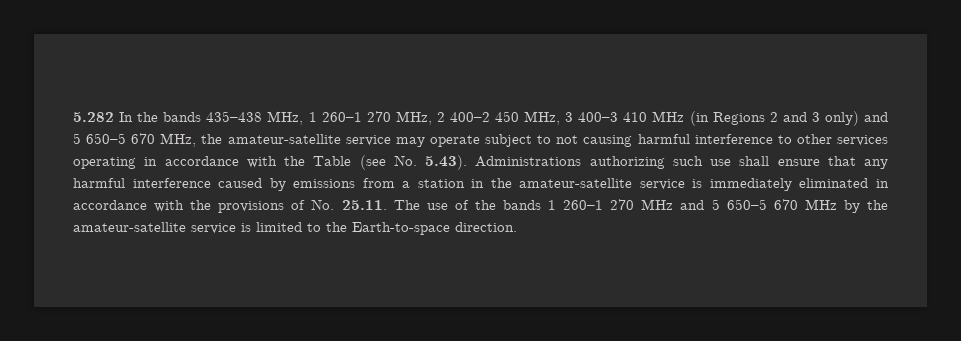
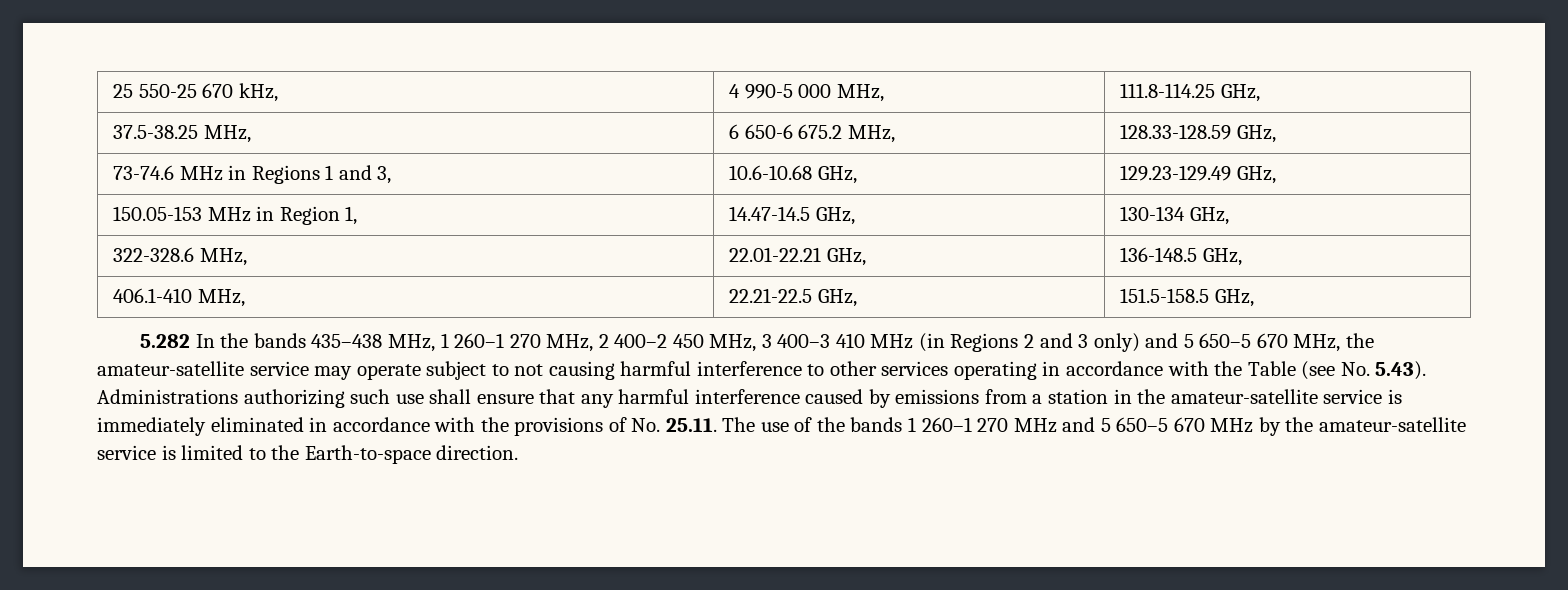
+ 25 550-25 670 kHz, | 4 990-5 000 MHz, | 111.8-114.25 GHz,
+ 37.5-38.25 MHz, | 6 650-6 675.2 MHz, | 128.33-128.59 GHz,
+ 73-74.6 MHz in Regions 1 and 3, | 10.6-10.68 GHz, | 129.23-129.49 GHz,
+ 150.05-153 MHz in Region 1, | 14.47-14.5 GHz, | 130-134 GHz,
+ 322-328.6 MHz, | 22.01-22.21 GHz, | 136-148.5 GHz,
+ 406.1-410 MHz, | 22.21-22.5 GHz, | 151.5-158.5 GHz,

